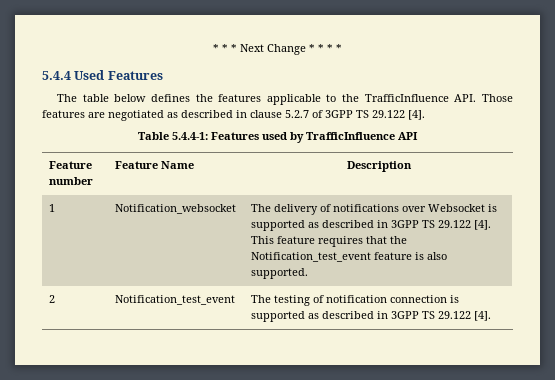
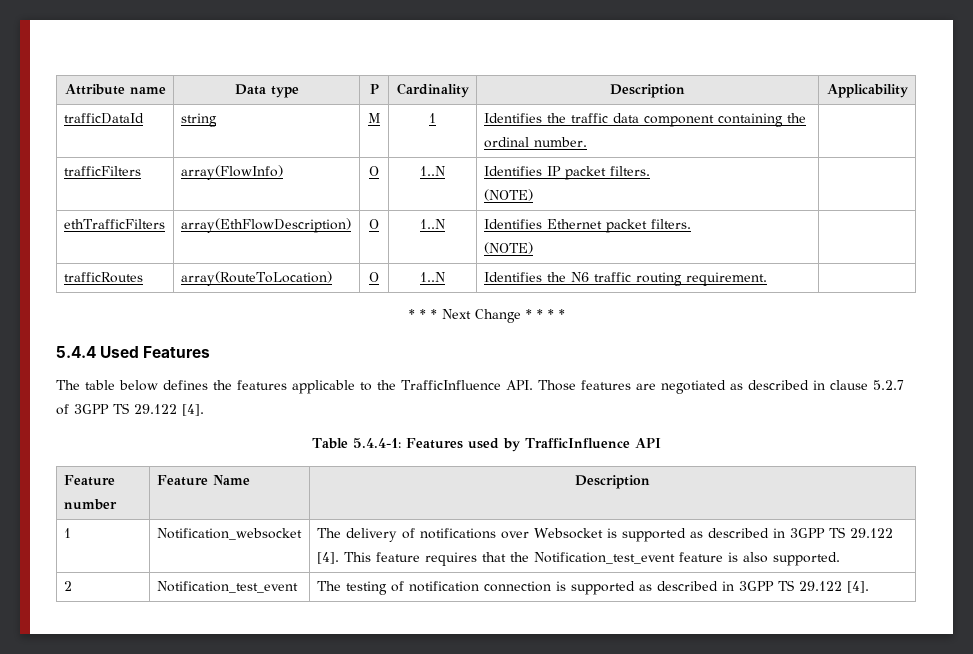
+ Attribute name | Data type | P | Cardinality | Description | Applicability
+ trafficDataId | string | M | 1 | Identifies the traffic data component containing the ordinal number. |
+ trafficFilters | array(FlowInfo) | O | 1..N | Identifies IP packet filters.
+ (NOTE) |
+ ethTrafficFilters | array(EthFlowDescription) | O | 1..N | Identifies Ethernet packet filters.
+ (NOTE) |
+ trafficRoutes | array(RouteToLocation) | O | 1..N | Identifies the N6 traffic routing requirement. |

